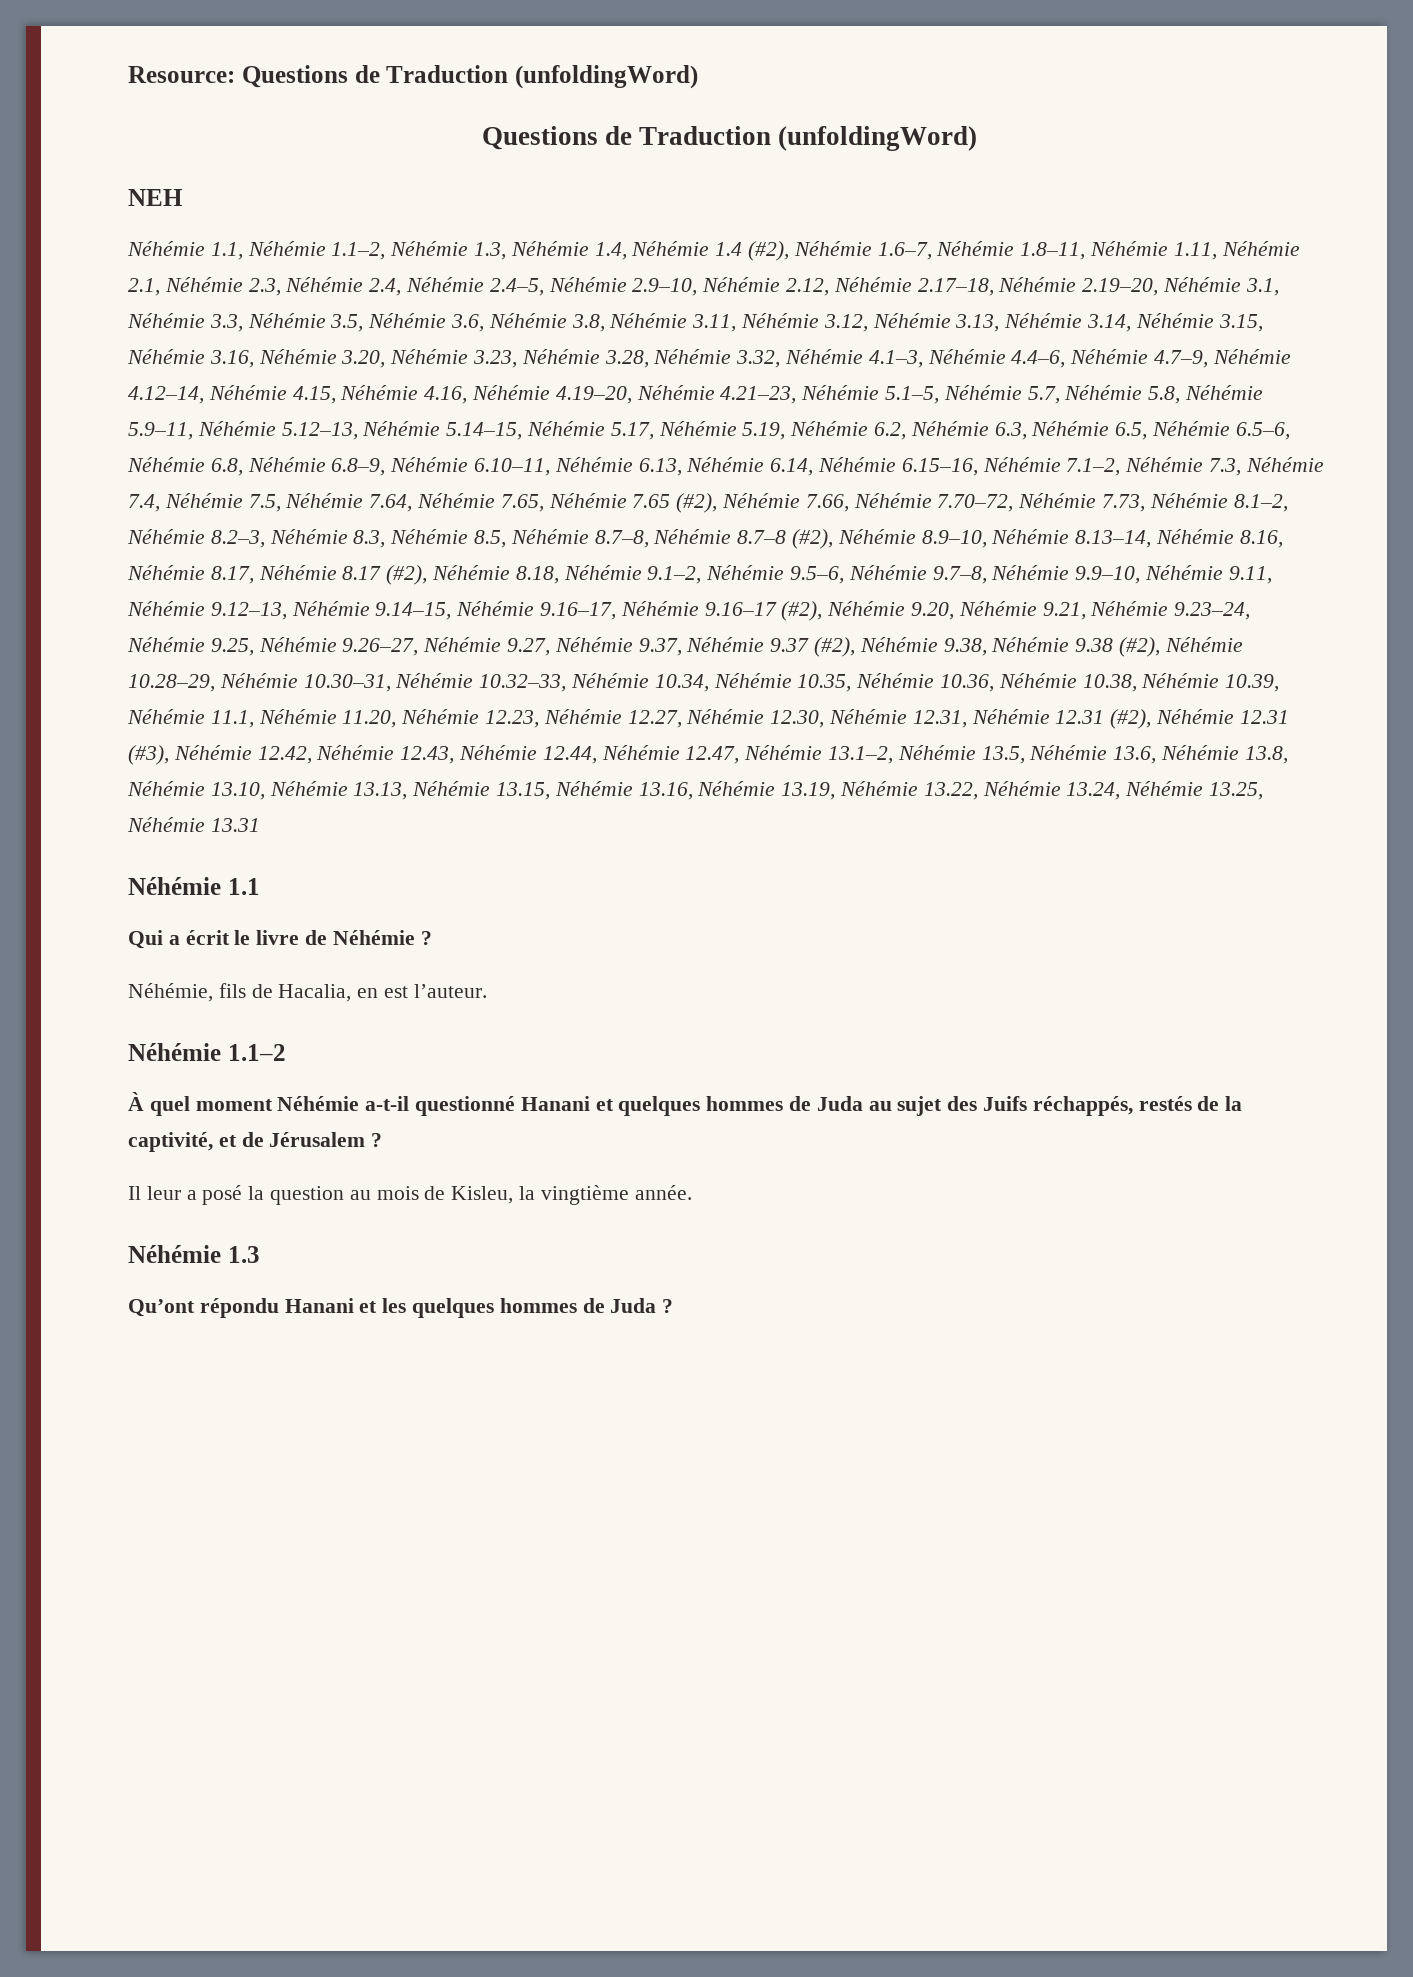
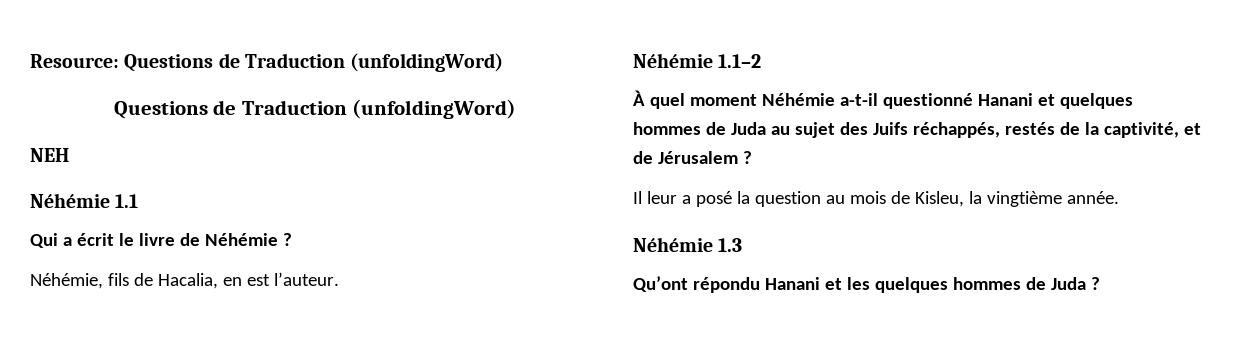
- Néhémie 1.1, Néhémie 1.1–2, Néhémie 1.3, Néhémie 1.4, Néhémie 1.4 (#2), Néhémie 1.6–7, Néhémie 1.8–11, Néhémie 1.11, Néhémie 2.1, Néhémie 2.3, Néhémie 2.4, Néhémie 2.4–5, Néhémie 2.9–10, Néhémie 2.12, Néhémie 2.17–18, Néhémie 2.19–20, Néhémie 3.1, Néhémie 3.3, Néhémie 3.5, Néhémie 3.6, Néhémie 3.8, Néhémie 3.11, Néhémie 3.12, Néhémie 3.13, Néhémie 3.14, Néhémie 3.15, Néhémie 3.16, Néhémie 3.20, Néhémie 3.23, Néhémie 3.28, Néhémie 3.32, Néhémie 4.1–3, Néhémie 4.4–6, Néhémie 4.7–9, Néhémie 4.12–14, Néhémie 4.15, Néhémie 4.16, Néhémie 4.19–20, Néhémie 4.21–23, Néhémie 5.1–5, Néhémie 5.7, Néhémie 5.8, Néhémie 5.9–11, Néhémie 5.12–13, Néhémie 5.14–15, Néhémie 5.17, Néhémie 5.19, Néhémie 6.2, Néhémie 6.3, Néhémie 6.5, Néhémie 6.5–6, Néhémie 6.8, Néhémie 6.8–9, Néhémie 6.10–11, Néhémie 6.13, Néhémie 6.14, Néhémie 6.15–16, Néhémie 7.1–2, Néhémie 7.3, Néhémie 7.4, Néhémie 7.5, Néhémie 7.64, Néhémie 7.65, Néhémie 7.65 (#2), Néhémie 7.66, Néhémie 7.70–72, Néhémie 7.73, Néhémie 8.1–2, Néhémie 8.2–3, Néhémie 8.3, Néhémie 8.5, Néhémie 8.7–8, Néhémie 8.7–8 (#2), Néhémie 8.9–10, Néhémie 8.13–14, Néhémie 8.16, Néhémie 8.17, Néhémie 8.17 (#2), Néhémie 8.18, Néhémie 9.1–2, Néhémie 9.5–6, Néhémie 9.7–8, Néhémie 9.9–10, Néhémie 9.11, Néhémie 9.12–13, Néhémie 9.14–15, Néhémie 9.16–17, Néhémie 9.16–17 (#2), Néhémie 9.20, Néhémie 9.21, Néhémie 9.23–24, Néhémie 9.25, Néhémie 9.26–27, Néhémie 9.27, Néhémie 9.37, Néhémie 9.37 (#2), Néhémie 9.38, Néhémie 9.38 (#2), Néhémie 10.28–29, Néhémie 10.30–31, Néhémie 10.32–33, Néhémie 10.34, Néhémie 10.35, Néhémie 10.36, Néhémie 10.38, Néhémie 10.39, Néhémie 11.1, Néhémie 11.20, Néhémie 12.23, Néhémie 12.27, Néhémie 12.30, Néhémie 12.31, Néhémie 12.31 (#2), Néhémie 12.31 (#3), Néhémie 12.42, Néhémie 12.43, Néhémie 12.44, Néhémie 12.47, Néhémie 13.1–2, Néhémie 13.5, Néhémie 13.6, Néhémie 13.8, Néhémie 13.10, Néhémie 13.13, Néhémie 13.15, Néhémie 13.16, Néhémie 13.19, Néhémie 13.22, Néhémie 13.24, Néhémie 13.25, Néhémie 13.31

